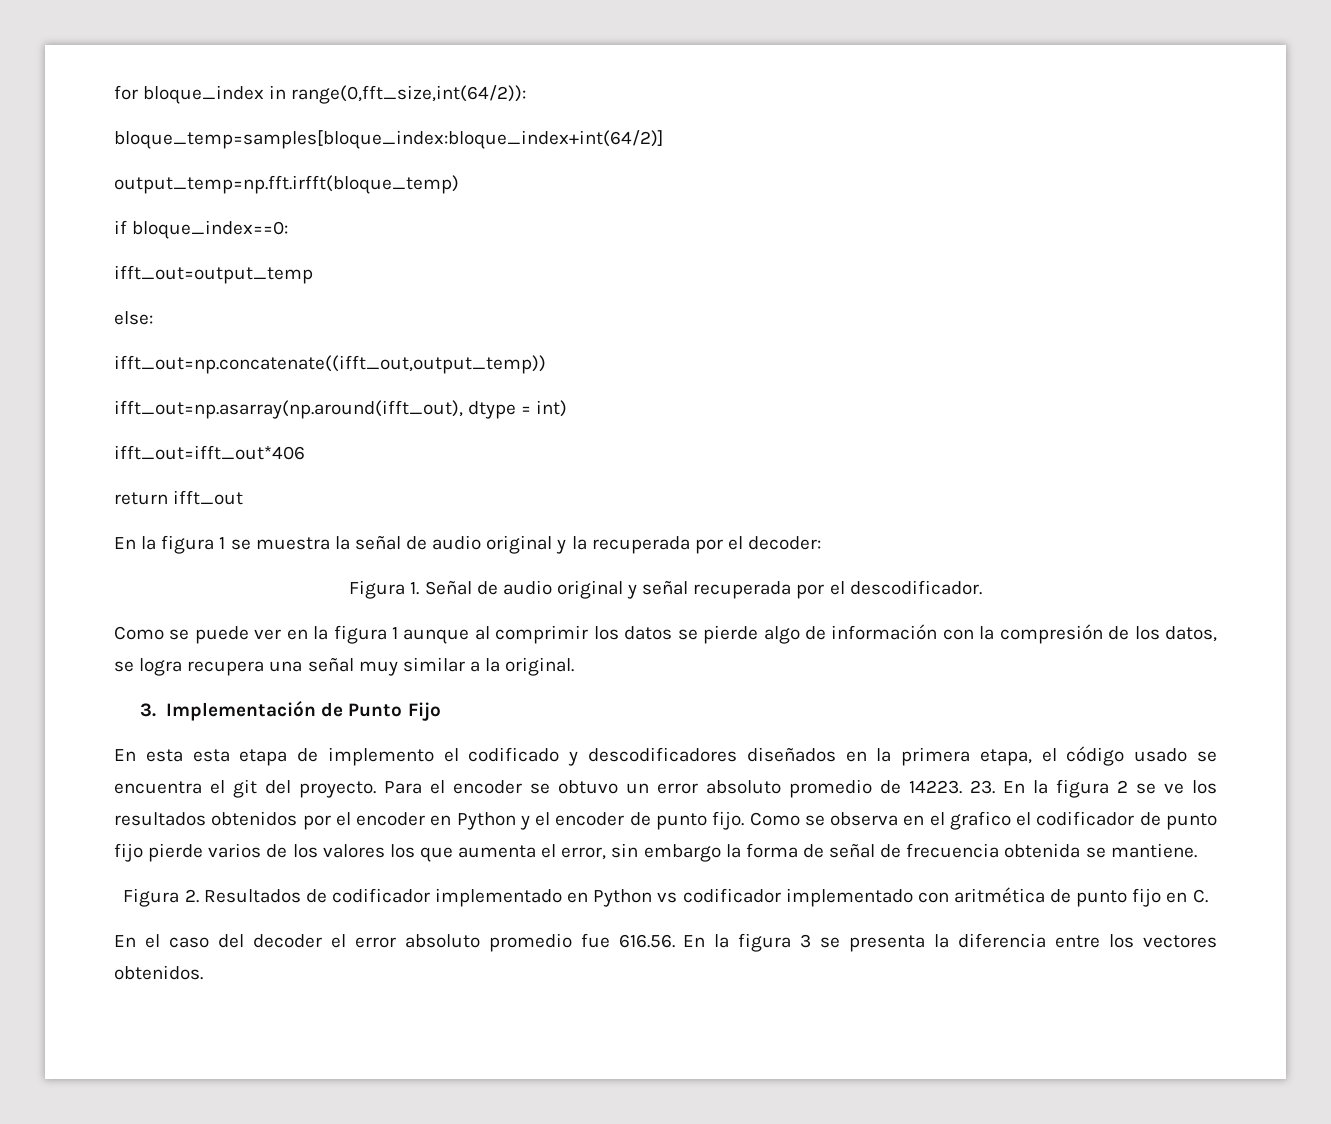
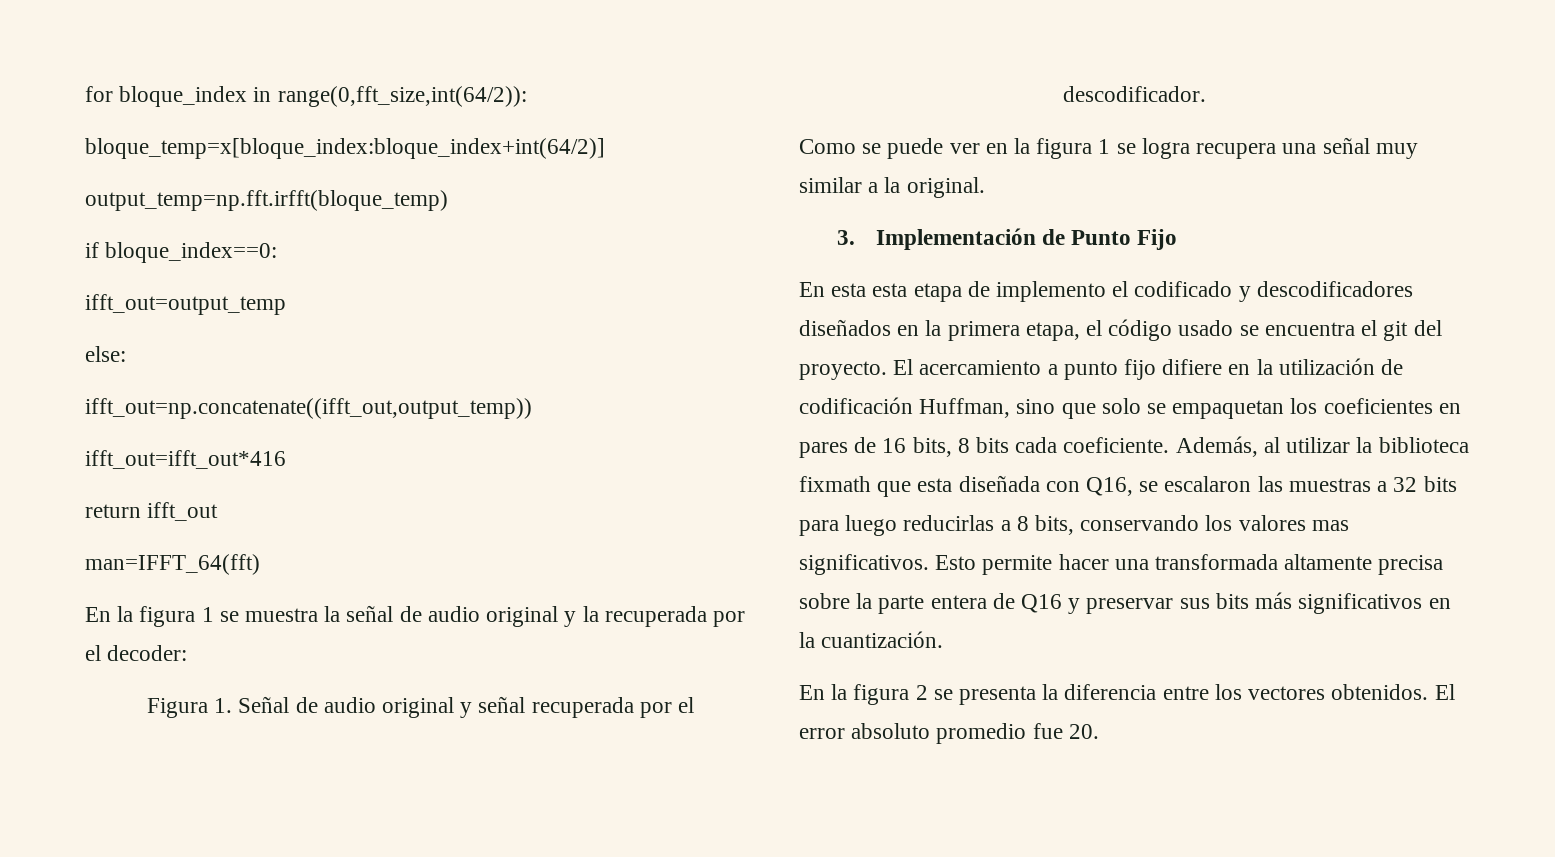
- bloque_temp=samples[bloque_index:bloque_index+int(64/2)]
+ bloque_temp=x[bloque_index:bloque_index+int(64/2)]
- ifft_out=np.asarray(np.around(ifft_out), dtype = int)
- ifft_out=ifft_out*406
+ ifft_out=ifft_out*416
+ man=IFFT_64(fft)
- Como se puede ver en la figura 1 aunque al comprimir los datos se pierde algo de información con la compresión de los datos, se logra recupera una señal muy similar a la original.
+ Como se puede ver en la figura 1 se logra recupera una señal muy similar a la original.
- Para el encoder se obtuvo un error absoluto promedio de 14223. 23. En la figura 2 se ve los resultados obtenidos por el encoder en Python y el encoder de punto fijo. Como se observa en el grafico el codificador de punto fijo pierde varios de los valores los que aumenta el error, sin embargo la forma de señal de frecuencia obtenida se mantiene.
- Figura 2. Resultados de codificador implementado en Python vs codificador implementado con aritmética de punto fijo en C.
- En el caso del decoder el error absoluto promedio fue 616.56. En la figura 3 se presenta la diferencia entre los vectores obtenidos.
+ El acercamiento a punto fijo difiere en la utilización de codificación Huffman, sino que solo se empaquetan los coeficientes en pares de 16 bits, 8 bits cada coeficiente. Además, al utilizar la biblioteca fixmath que esta diseñada con Q16, se escalaron las muestras a 32 bits para luego reducirlas a 8 bits, conservando los valores mas significativos. Esto permite hacer una transformada altamente precisa sobre la parte entera de Q16 y preservar sus bits más significativos en la cuantización.
+ En la figura 2 se presenta la diferencia entre los vectores obtenidos.
+ El error absoluto promedio fue 20.

